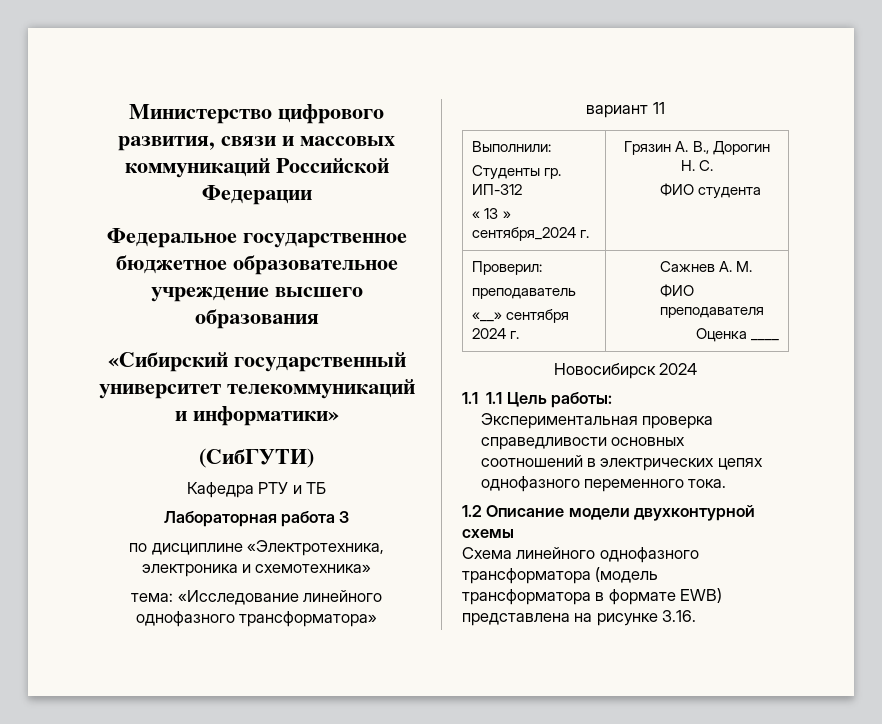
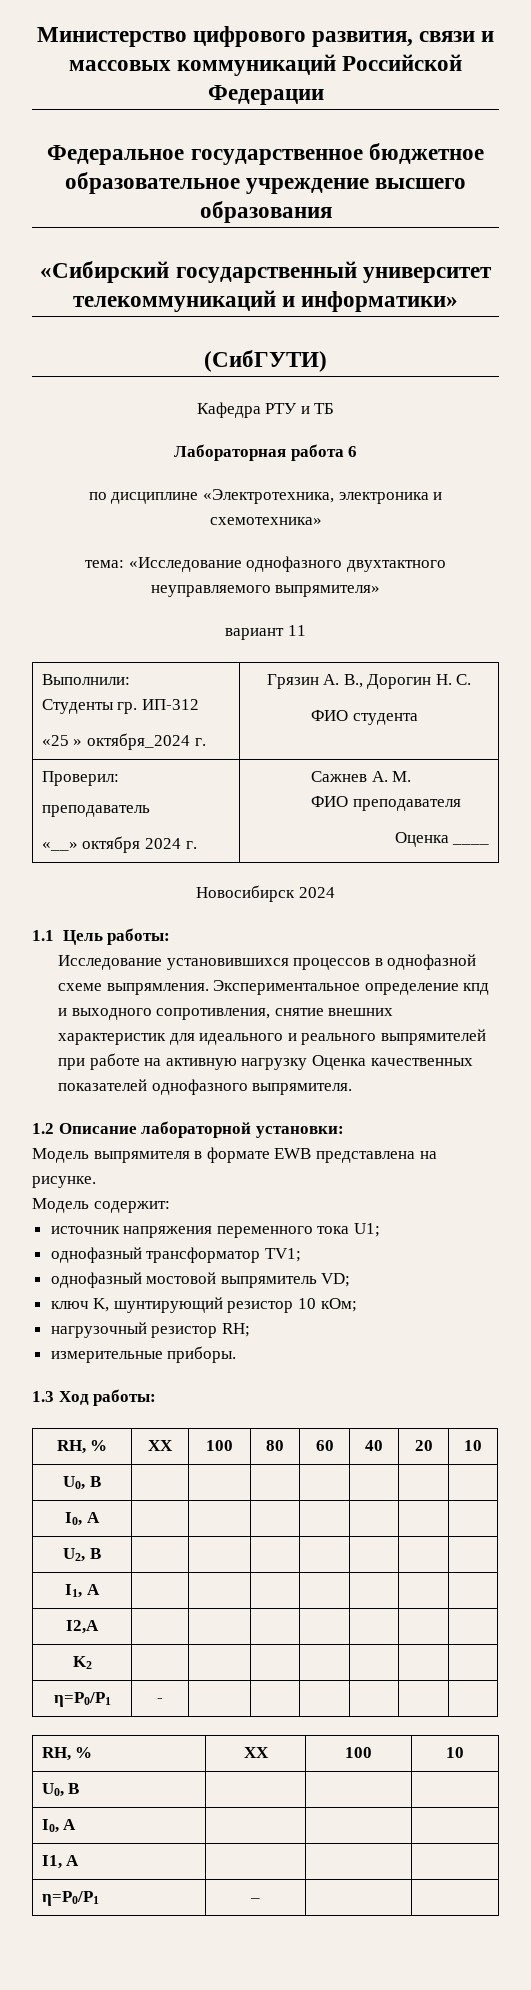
- Лабораторная работа 3
+ Лабораторная работа 6
- тема: «Исследование линейного однофазного трансформатора»
+ тема: «Исследование однофазного двухтактного неуправляемого выпрямителя»
  Выполнили:
  Студенты гр. ИП-312
- « 13 » сентября_2024 г. | Грязин А. В., Дорогин Н. С.
+ «25 » октября_2024 г. | Грязин А. В., Дорогин Н. С.
  Проверил:
  преподаватель
- «__» сентября 2024 г. | Сажнев А. М.
+ «__» октября 2024 г. | Сажнев А. М.
- 1.1 1.1 Цель работы:
+ 1.1 Цель работы:
- Экспериментальная проверка справедливости основных соотношений в электрических цепях однофазного переменного тока.
- 1.2 Описание модели двухконтурной схемы
- Схема линейного однофазного трансформатора (модель трансформатора в формате EWB) представлена на рисунке 3.16.
+ Исследование установившихся процессов в однофазной схеме выпрямления. Экспериментальное определение кпд и выходного сопротивления, снятие внешних характеристик для идеального и реального выпрямителей при работе на активную нагрузку Оценка качественных показателей однофазного выпрямителя.
+ 1.2 Описание лабораторной установки:
+ Модель выпрямителя в формате EWB представлена на рисунке.
+ Модель содержит:
+ источник напряжения переменного тока U1;
+ однофазный трансформатор TV1;
+ однофазный мостовой выпрямитель VD;
+ ключ K, шунтирующий резистор 10 кОм;
+ нагрузочный резистор RН;
+ измерительные приборы.
+ 1.3 Ход работы:
+ RН, % | ХХ | 100 | 80 | 60 | 40 | 20 | 10
+ U0, В | | | | | | |
+ I0, A | | | | | | |
+ U2, B | | | | | | |
+ I1, A | | | | | | |
+ I2,A | | | | | | |
+ K2 | | | | | | |
+ η=P0/P1 | - | | | | | |
+ RН, % | ХХ | 100 | 10
+ U0, В | | |
+ I0, A | | |
+ I1, A | | |
+ η=P0/P1 | – | |

